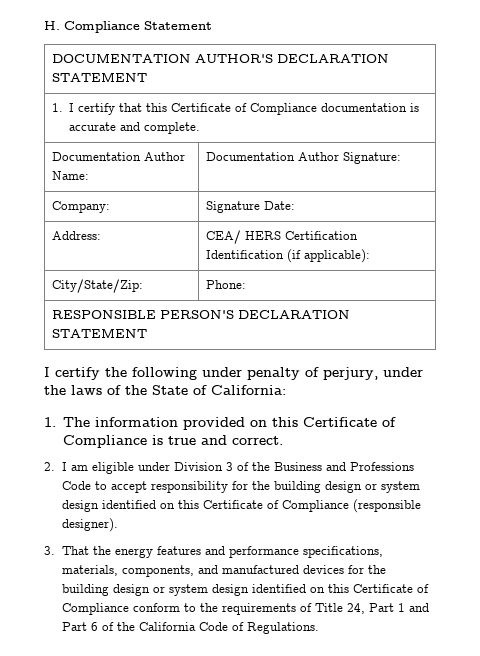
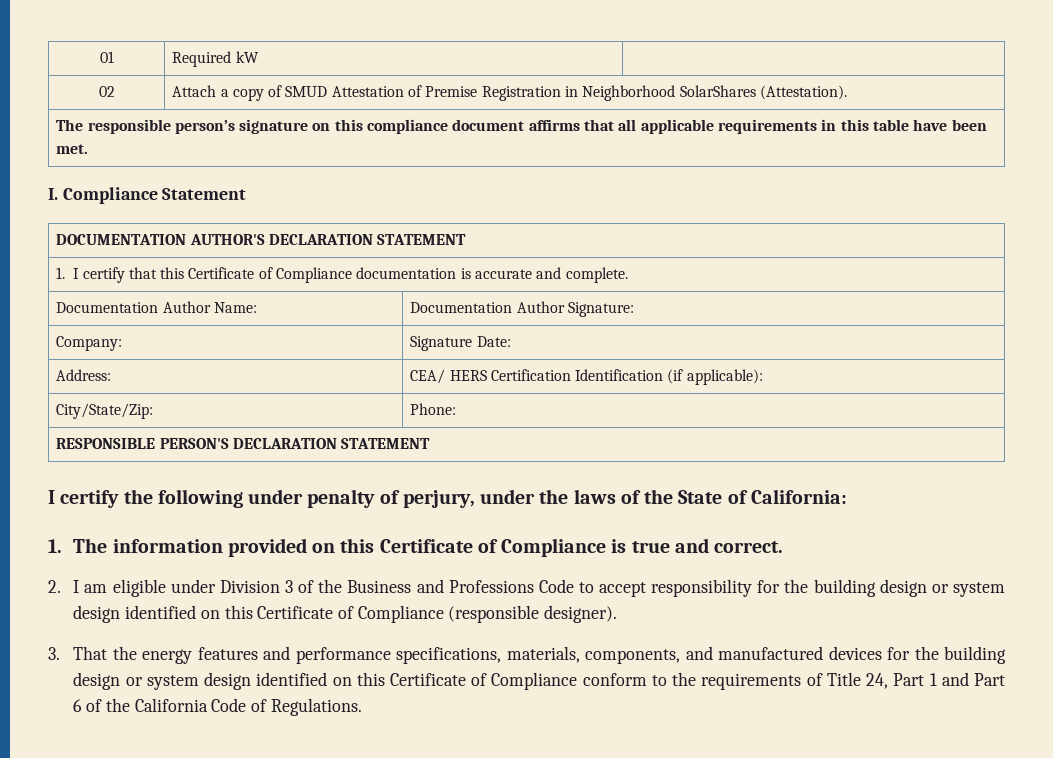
- H. Compliance Statement
+ 01 | Required kW |
+ 02 | Attach a copy of SMUD Attestation of Premise Registration in Neighborhood SolarShares (Attestation).
+ The responsible person’s signature on this compliance document affirms that all applicable requirements in this table have been met.
+ I. Compliance Statement

